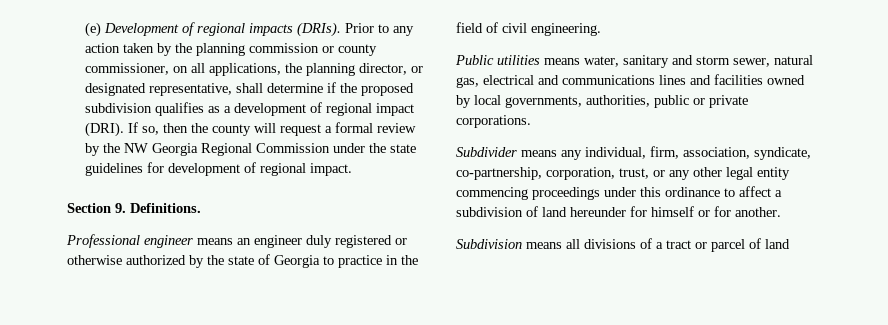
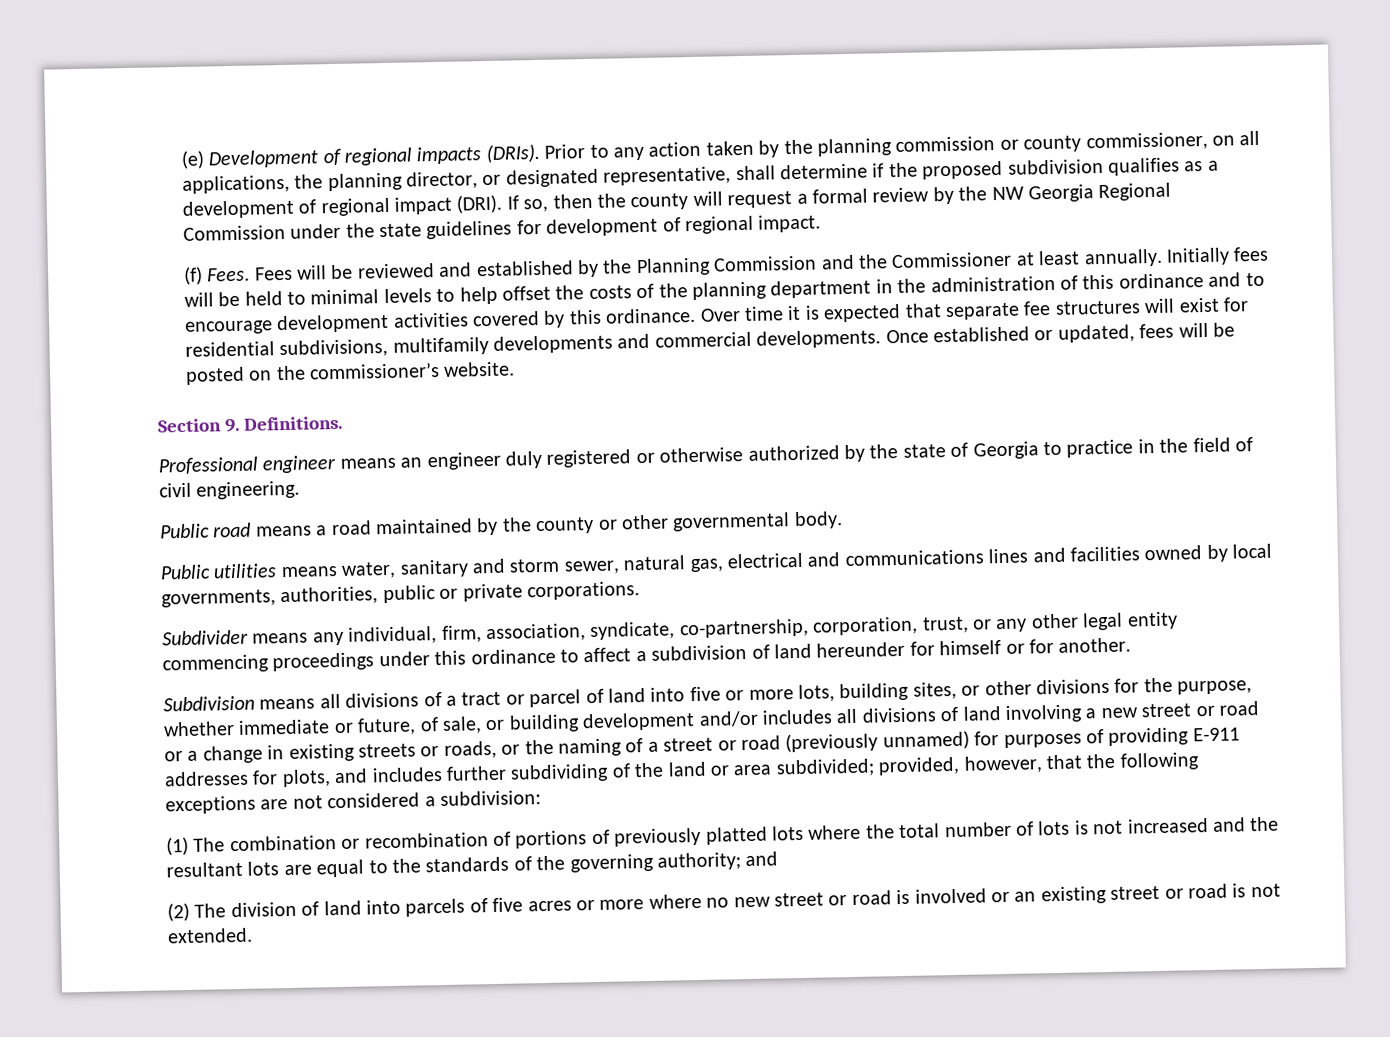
+ (f) Fees. Fees will be reviewed and established by the Planning Commission and the Commissioner at least annually. Initially fees will be held to minimal levels to help offset the costs of the planning department in the administration of this ordinance and to encourage development activities covered by this ordinance. Over time it is expected that separate fee structures will exist for residential subdivisions, multifamily developments and commercial developments. Once established or updated, fees will be posted on the commissioner’s website.
+ Public road means a road maintained by the county or other governmental body.
- Subdivision means all divisions of a tract or parcel of land
+ Subdivision means all divisions of a tract or parcel of land into five or more lots, building sites, or other divisions for the purpose, whether immediate or future, of sale, or building development and/or includes all divisions of land involving a new street or road or a change in existing streets or roads, or the naming of a street or road (previously unnamed) for purposes of providing E-911 addresses for plots, and includes further subdividing of the land or area subdivided; provided, however, that the following exceptions are not considered a subdivision:
+ (1) The combination or recombination of portions of previously platted lots where the total number of lots is not increased and the resultant lots are equal to the standards of the governing authority; and
+ (2) The division of land into parcels of five acres or more where no new street or road is involved or an existing street or road is not extended.

